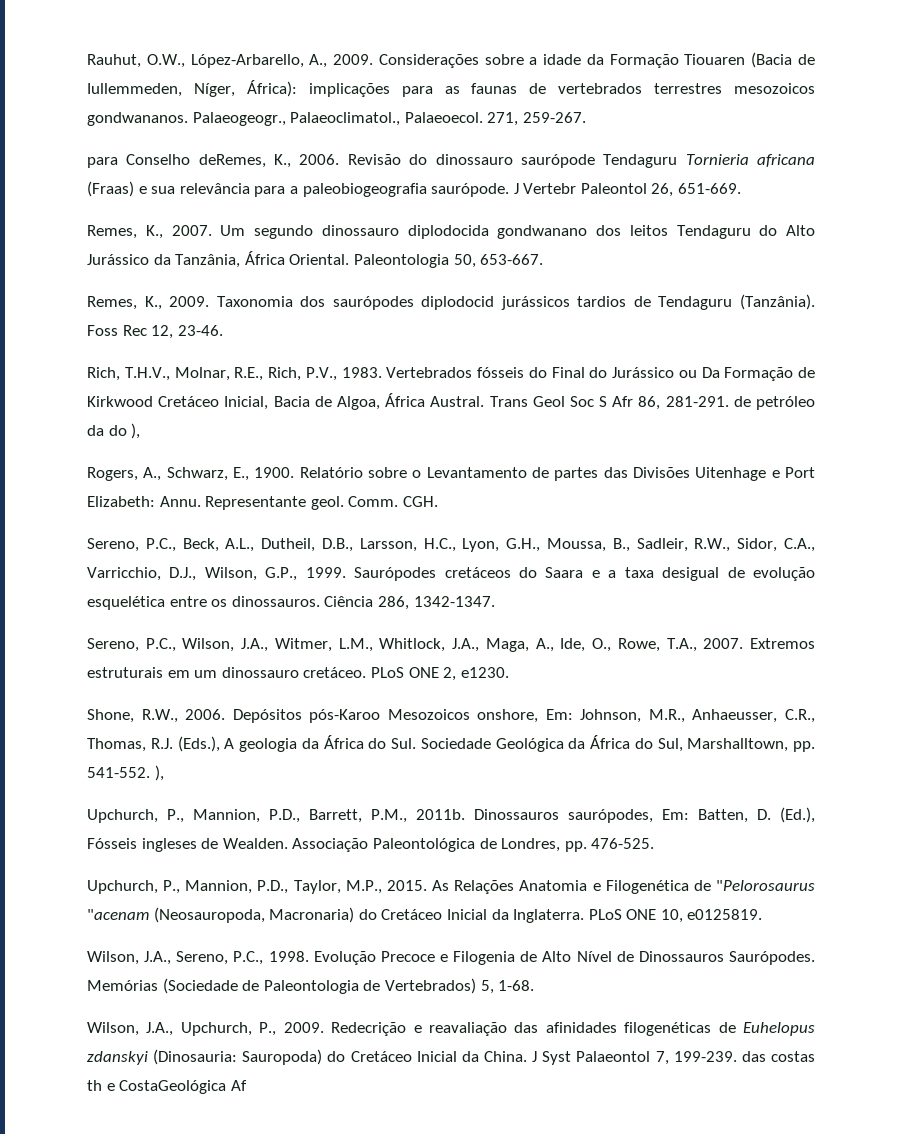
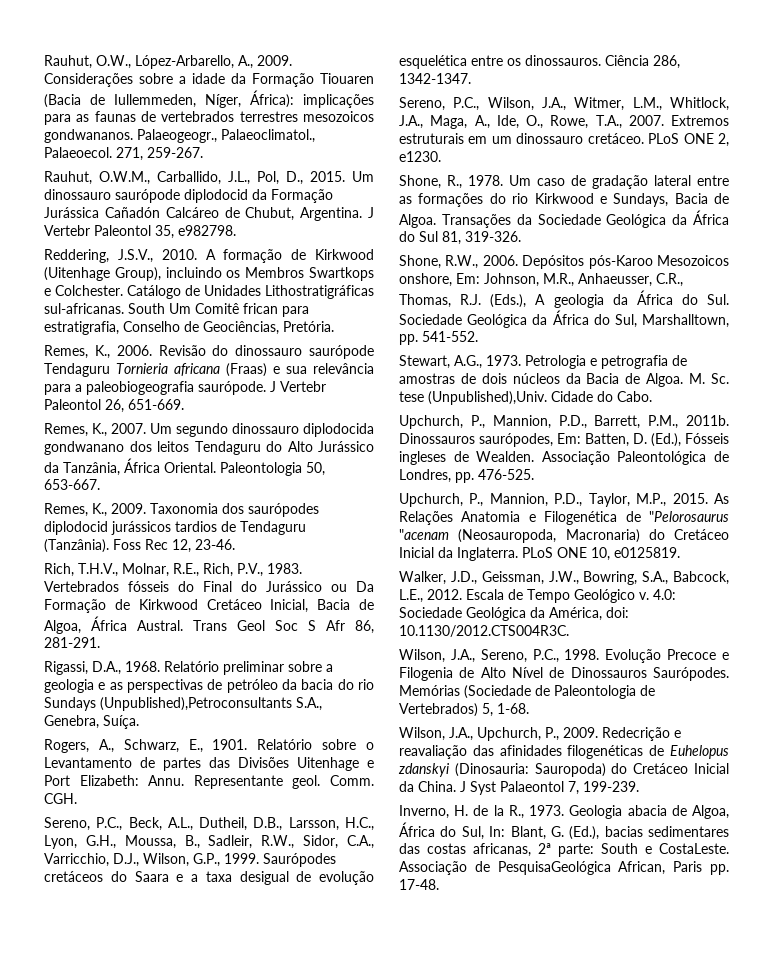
- para Conselho deRemes, K., 2006.
+ Rauhut, O.W.M., Carballido, J.L., Pol, D., 2015. Um dinossauro saurópode diplodocid da Formação Jurássica Cañadón Calcáreo de Chubut, Argentina. J Vertebr Paleontol 35, e982798.
+ Reddering, J.S.V., 2010. A formação de Kirkwood (Uitenhage Group), incluindo os Membros Swartkops e Colchester. Catálogo de Unidades Lithostratigráficas sul-africanas. South Um Comitê frican para estratigrafia, Conselho de Geociências, Pretória.
+ Remes, K., 2006.
- Trans Geol Soc S Afr 86, 281-291. de petróleo da do ),
+ Trans Geol Soc S Afr 86, 281-291.
+ Rigassi, D.A., 1968. Relatório preliminar sobre a geologia e as perspectivas de petróleo da bacia do rio Sundays (Unpublished),Petroconsultants S.A., Genebra, Suíça.
- Rogers, A., Schwarz, E., 1900.
+ Rogers, A., Schwarz, E., 1901.
+ Shone, R., 1978. Um caso de gradação lateral entre as formações do rio Kirkwood e Sundays, Bacia de Algoa. Transações da Sociedade Geológica da África do Sul 81, 319-326.
- Depósitos pós-Karoo Mesozoicos onshore, Em: Johnson, M.R., Anhaeusser, C.R., Thomas, R.J. (Eds.), A geologia da África do Sul. Sociedade Geológica da África do Sul, Marshalltown, pp. 541-552. ),
+ Depósitos pós-Karoo Mesozoicos onshore, Em: Johnson, M.R., Anhaeusser, C.R., Thomas, R.J. (Eds.), A geologia da África do Sul. Sociedade Geológica da África do Sul, Marshalltown, pp. 541-552.
+ Stewart, A.G., 1973. Petrologia e petrografia de amostras de dois núcleos da Bacia de Algoa. M. Sc. tese (Unpublished),Univ. Cidade do Cabo.
+ Walker, J.D., Geissman, J.W., Bowring, S.A., Babcock, L.E., 2012. Escala de Tempo Geológico v. 4.0: Sociedade Geológica da América, doi: 10.1130/2012.CTS004R3C.
- J Syst Palaeontol 7, 199-239. das costas th e CostaGeológica Af
+ J Syst Palaeontol 7, 199-239.
+ Inverno, H. de la R., 1973. Geologia abacia de Algoa, África do Sul, In: Blant, G. (Ed.), bacias sedimentares das costas africanas, 2ª parte: South e CostaLeste. Associação de PesquisaGeológica African, Paris pp. 17-48.

